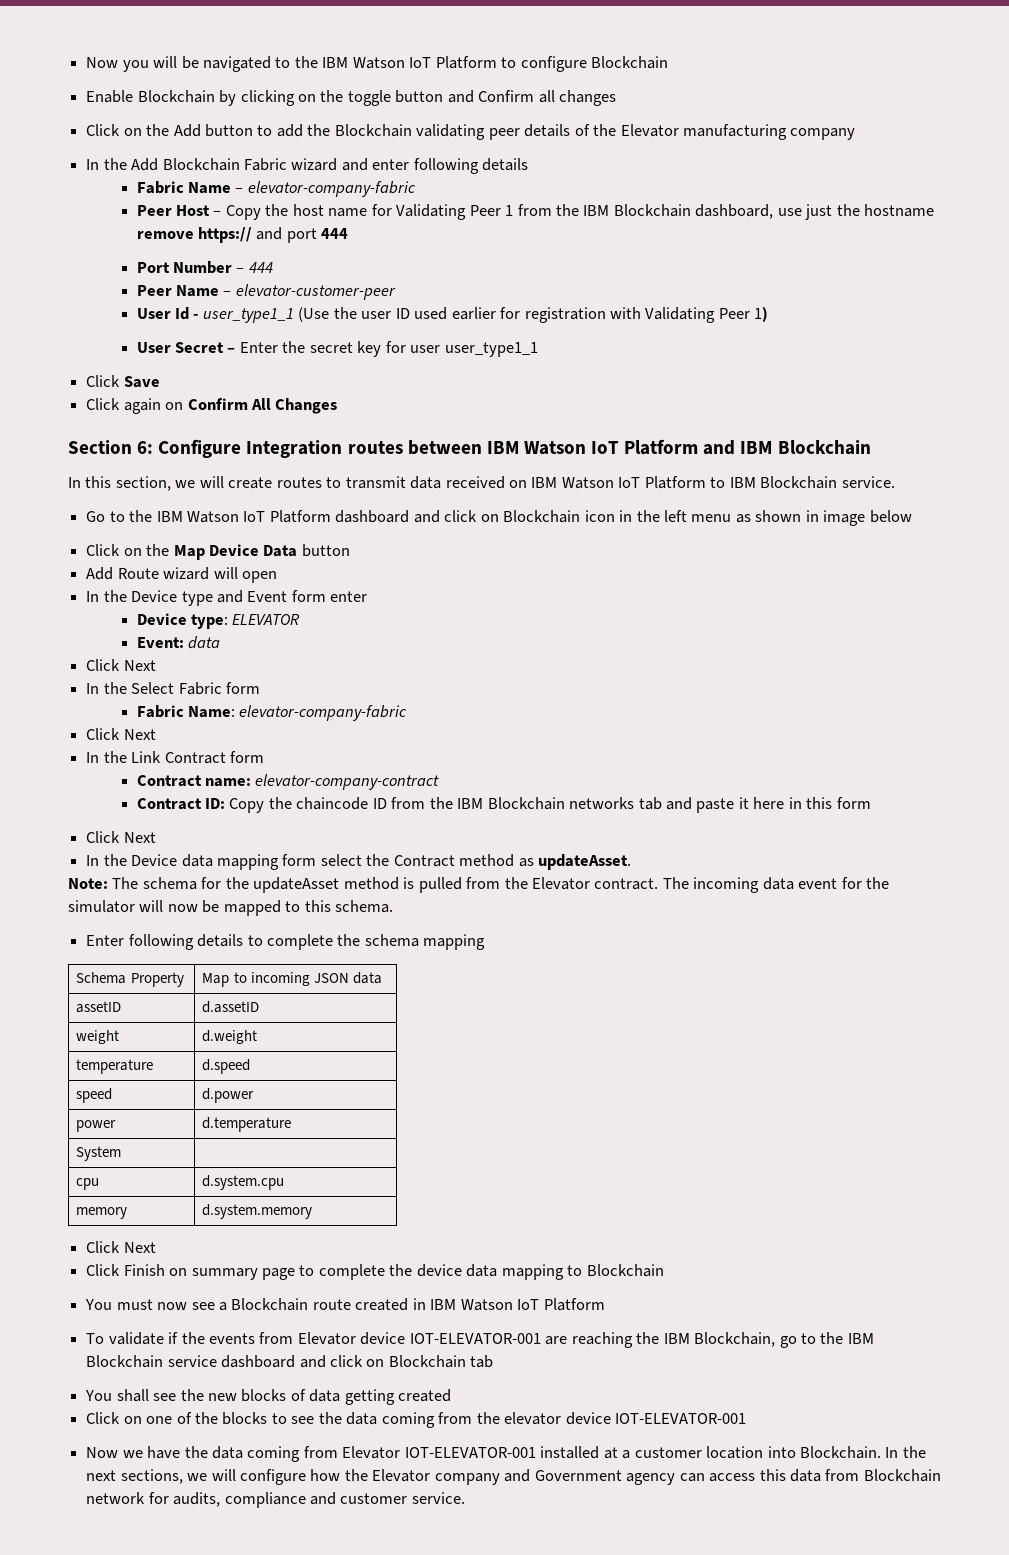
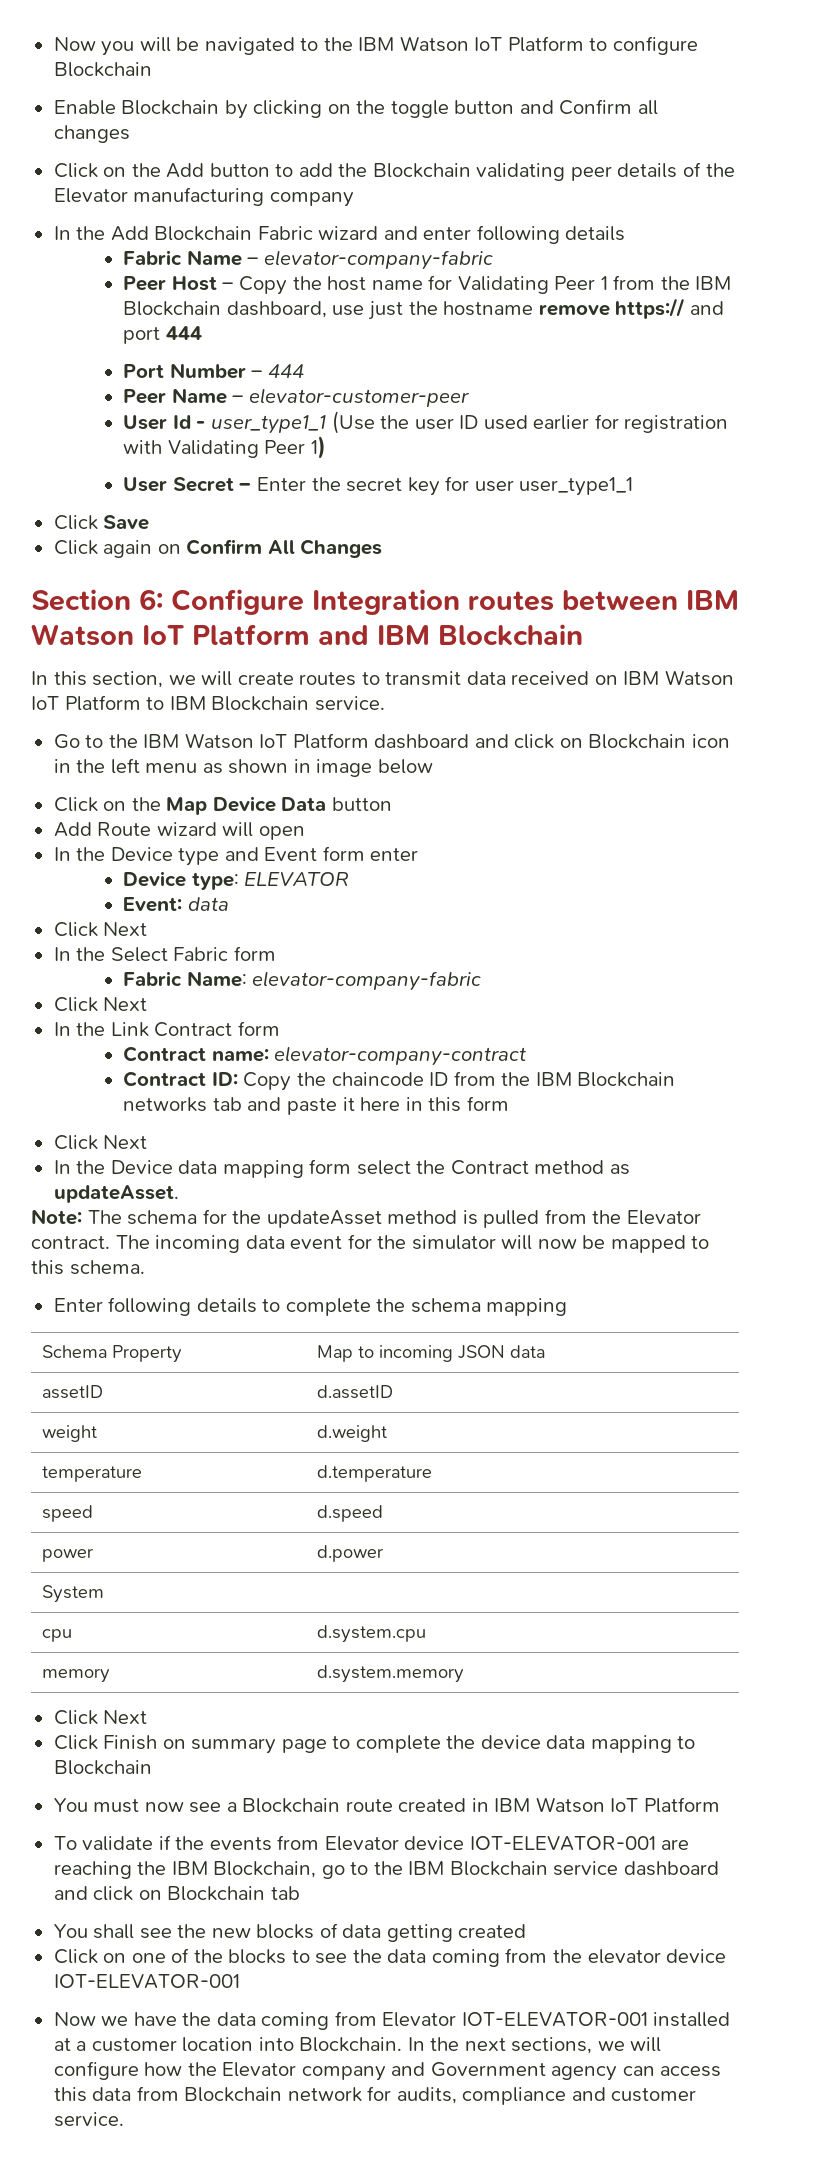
- temperature | d.speed
+ temperature | d.temperature
- speed | d.power
+ speed | d.speed
- power | d.temperature
+ power | d.power

